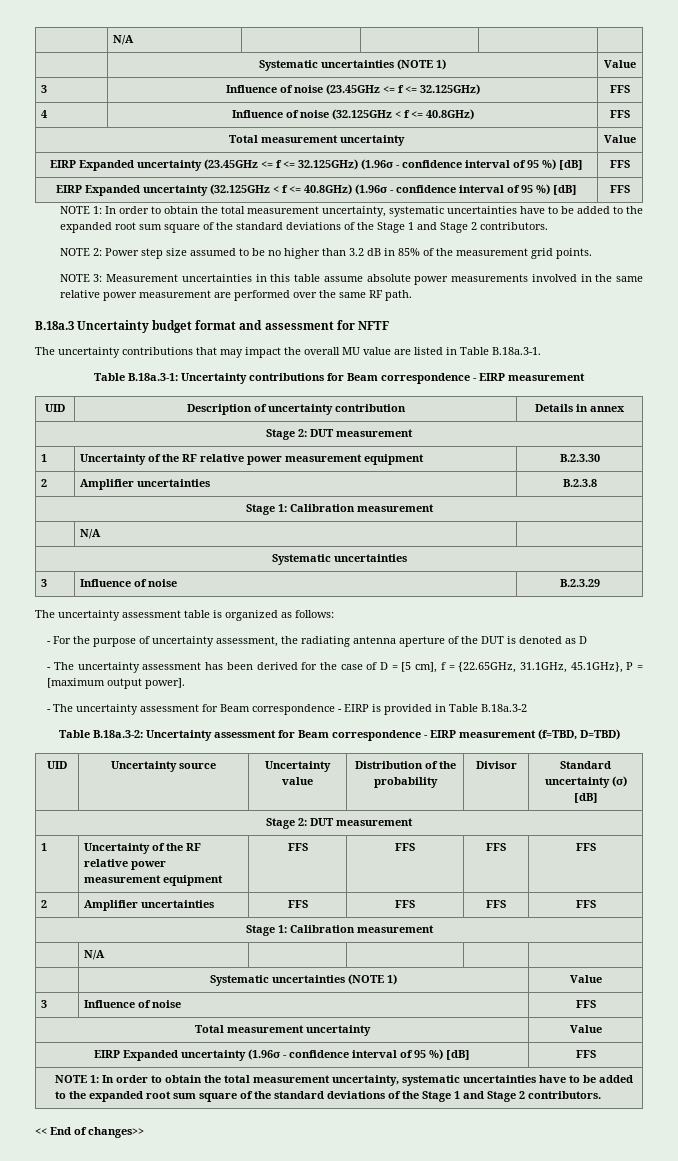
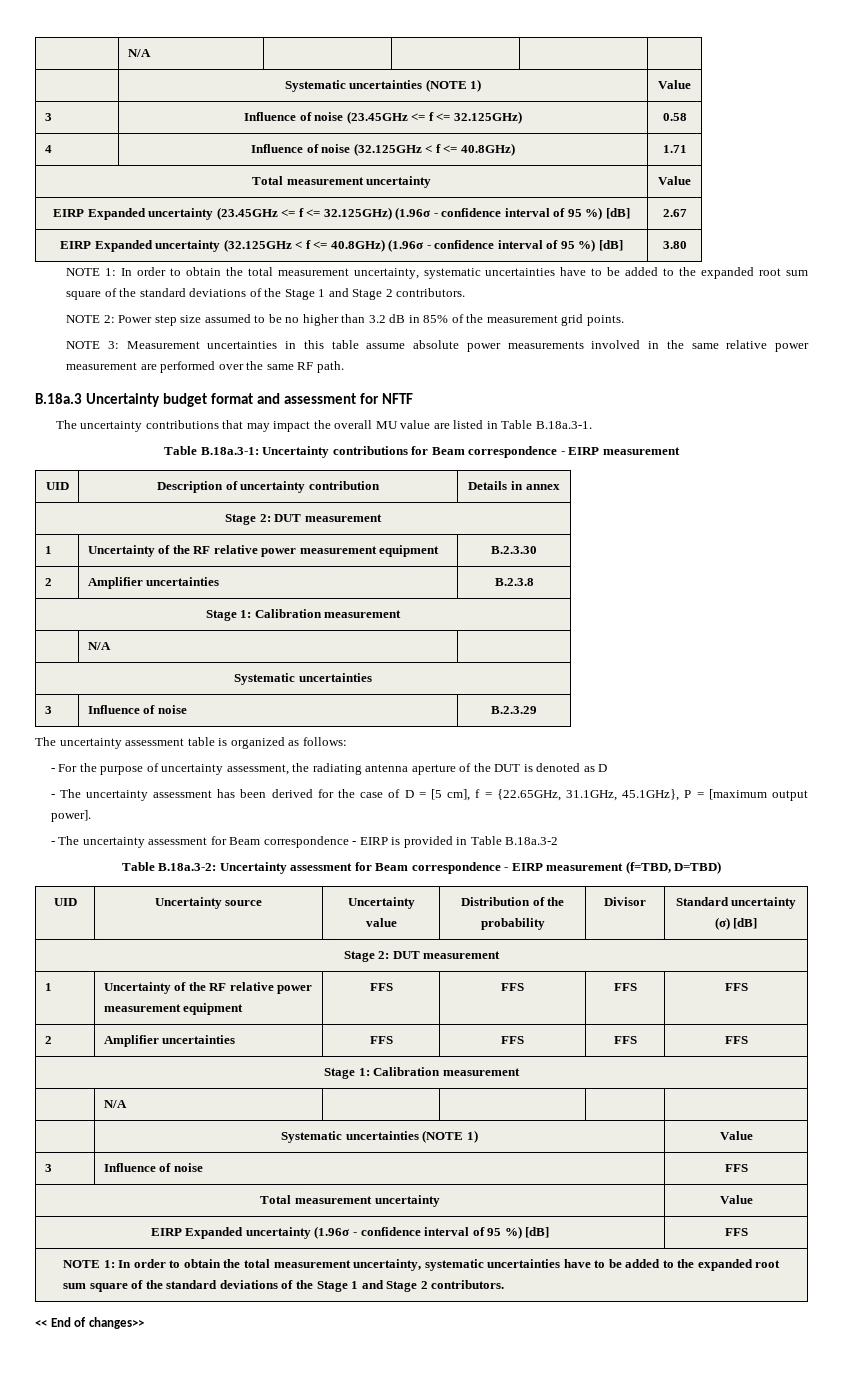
- 3 | Influence of noise (23.45GHz <= f <= 32.125GHz) | FFS
+ 3 | Influence of noise (23.45GHz <= f <= 32.125GHz) | 0.58
- 4 | Influence of noise (32.125GHz < f <= 40.8GHz) | FFS
+ 4 | Influence of noise (32.125GHz < f <= 40.8GHz) | 1.71
- EIRP Expanded uncertainty (23.45GHz <= f <= 32.125GHz) (1.96σ - confidence interval of 95 %) [dB] | FFS
+ EIRP Expanded uncertainty (23.45GHz <= f <= 32.125GHz) (1.96σ - confidence interval of 95 %) [dB] | 2.67
- EIRP Expanded uncertainty (32.125GHz < f <= 40.8GHz) (1.96σ - confidence interval of 95 %) [dB] | FFS
+ EIRP Expanded uncertainty (32.125GHz < f <= 40.8GHz) (1.96σ - confidence interval of 95 %) [dB] | 3.80

